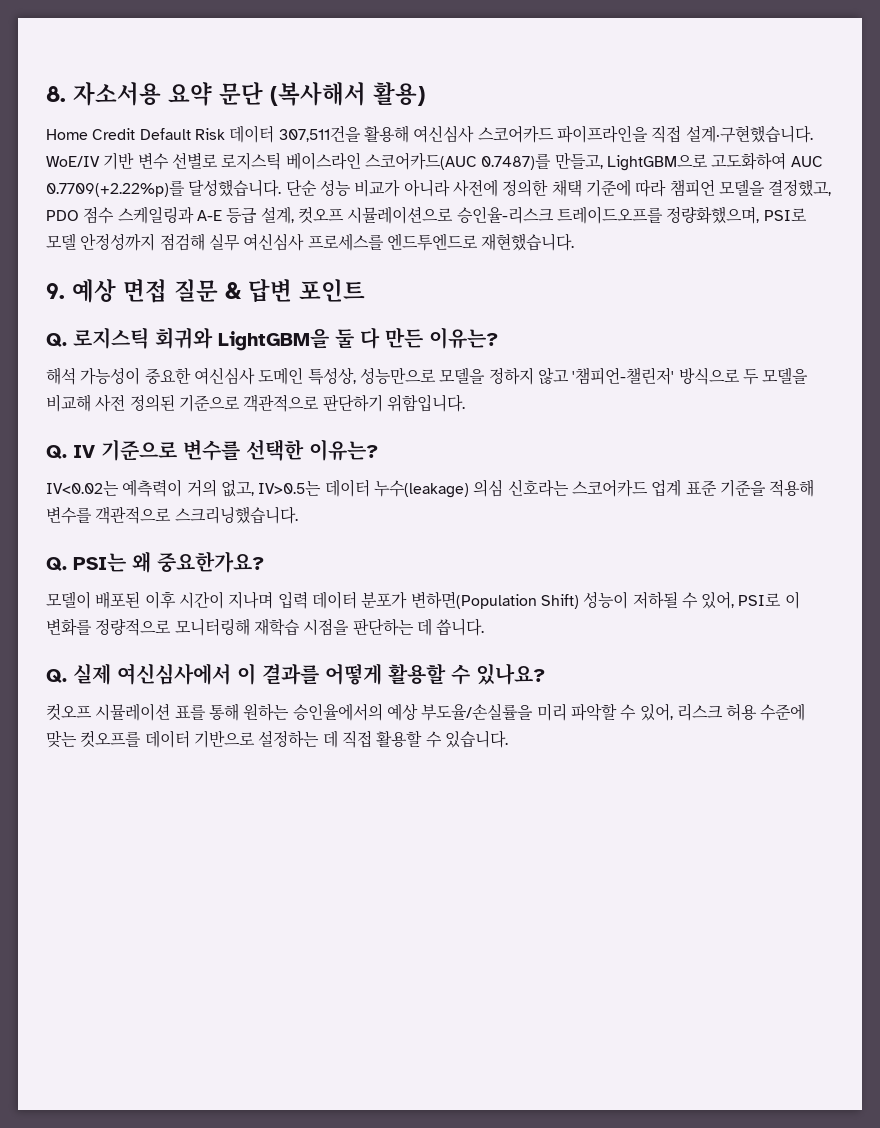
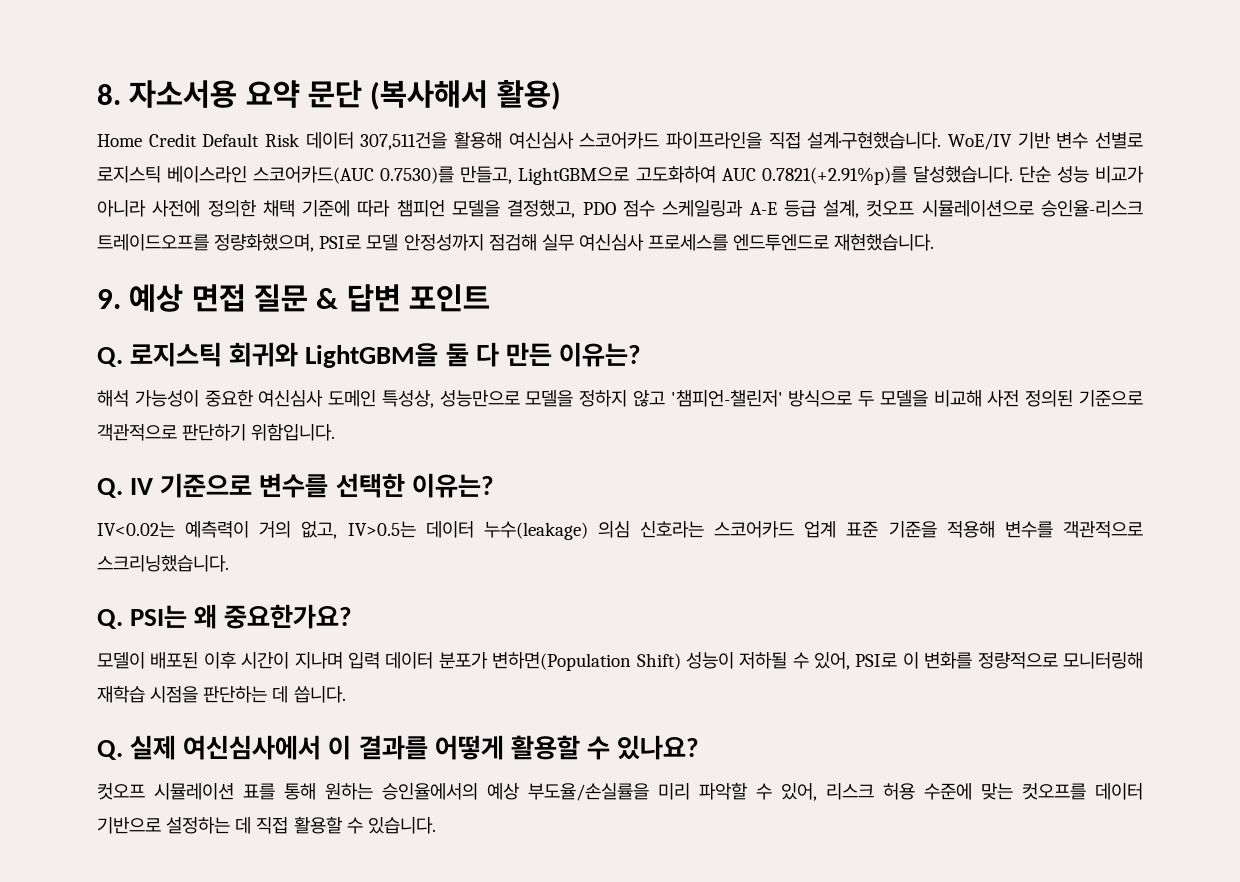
- WoE/IV 기반 변수 선별로 로지스틱 베이스라인 스코어카드(AUC 0.7487)를 만들고, LightGBM으로 고도화하여 AUC 0.7709(+2.22%p)를 달성했습니다.
+ WoE/IV 기반 변수 선별로 로지스틱 베이스라인 스코어카드(AUC 0.7530)를 만들고, LightGBM으로 고도화하여 AUC 0.7821(+2.91%p)를 달성했습니다.

